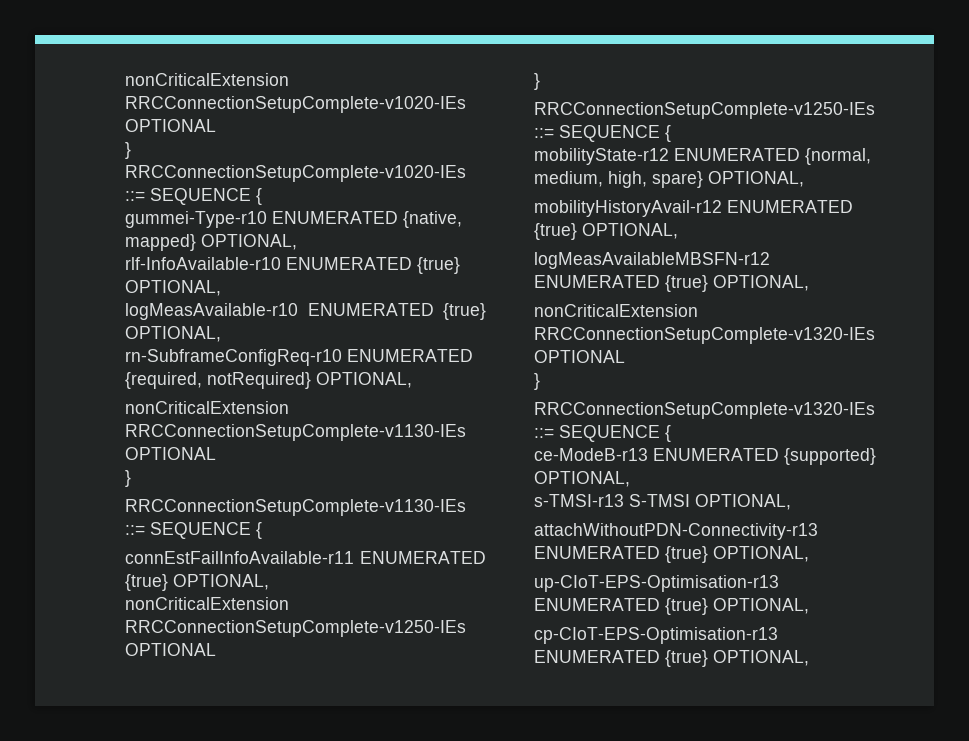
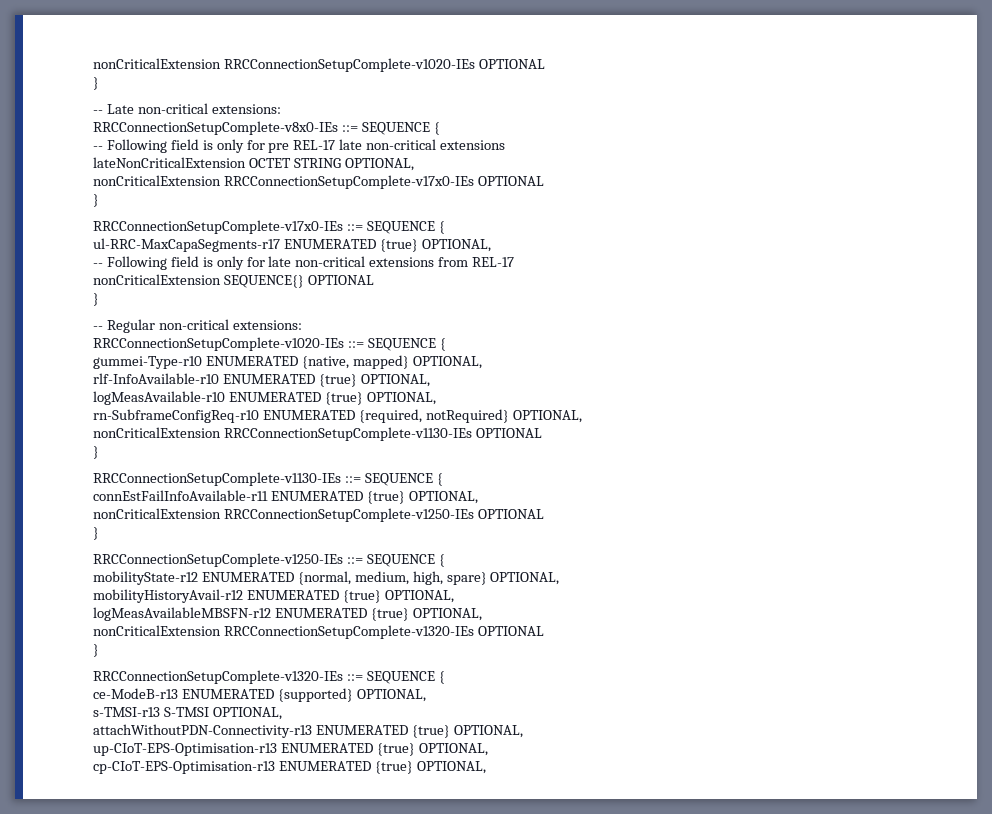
+ -- Late non-critical extensions:
+ RRCConnectionSetupComplete-v8x0-IEs ::= SEQUENCE {
+ -- Following field is only for pre REL-17 late non-critical extensions
+ lateNonCriticalExtension OCTET STRING OPTIONAL,
+ nonCriticalExtension RRCConnectionSetupComplete-v17x0-IEs OPTIONAL
+ }
+ RRCConnectionSetupComplete-v17x0-IEs ::= SEQUENCE {
+ ul-RRC-MaxCapaSegments-r17 ENUMERATED {true} OPTIONAL,
+ -- Following field is only for late non-critical extensions from REL-17
+ nonCriticalExtension SEQUENCE{} OPTIONAL
+ }
+ -- Regular non-critical extensions:

